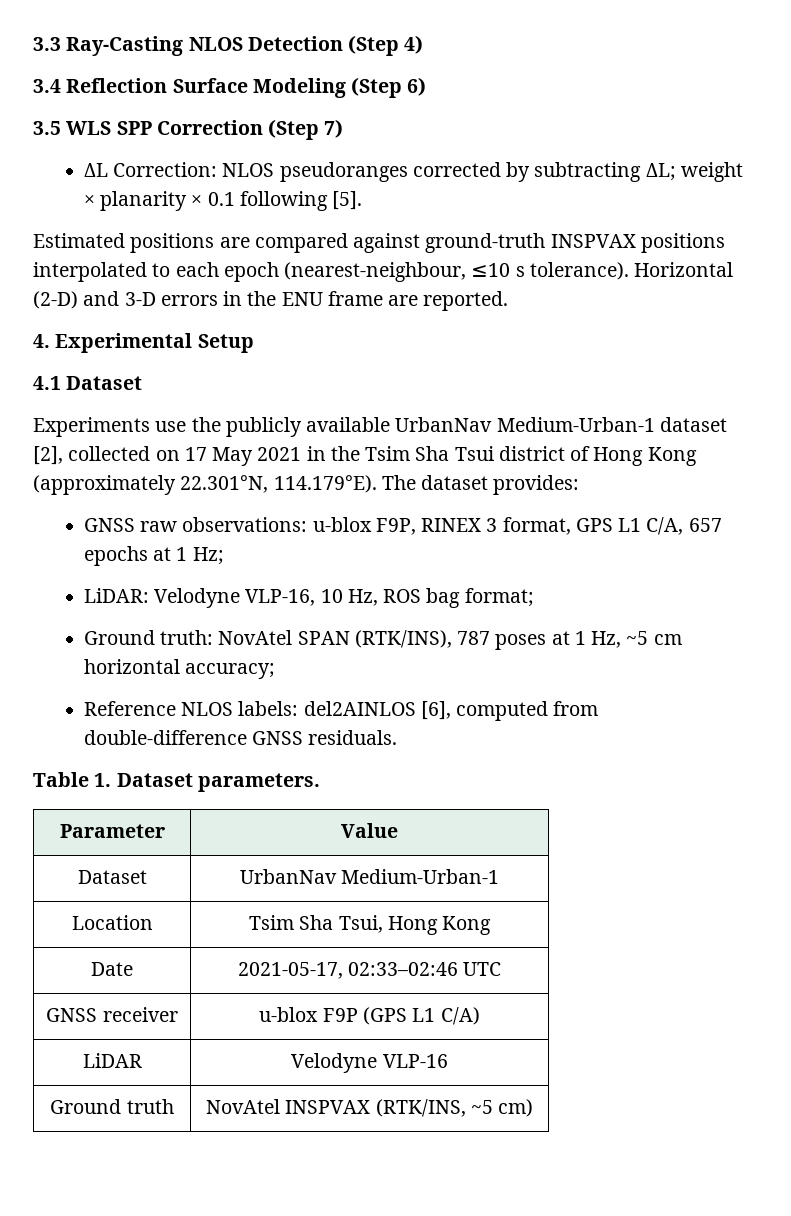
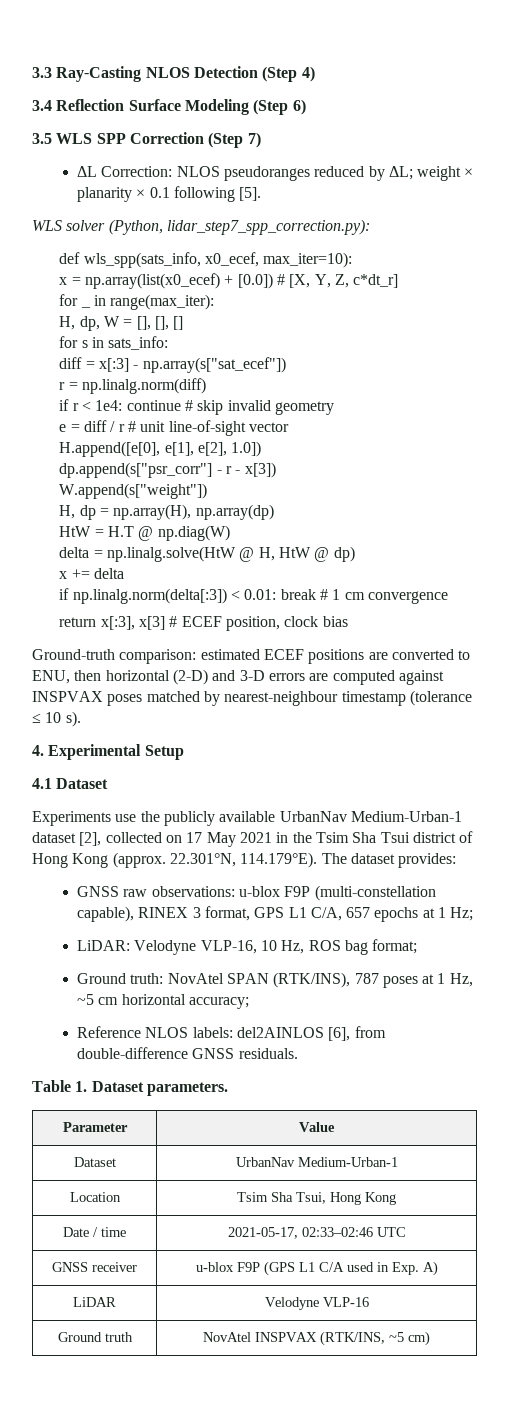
- ΔL Correction: NLOS pseudoranges corrected by subtracting ΔL; weight × planarity × 0.1 following [5].
+ ΔL Correction: NLOS pseudoranges reduced by ΔL; weight × planarity × 0.1 following [5].
- Estimated positions are compared against ground-truth INSPVAX positions interpolated to each epoch (nearest-neighbour, ≤10 s tolerance). Horizontal (2-D) and 3-D errors in the ENU frame are reported.
+ WLS solver (Python, lidar_step7_spp_correction.py):
+ def wls_spp(sats_info, x0_ecef, max_iter=10):
+ x = np.array(list(x0_ecef) + [0.0]) # [X, Y, Z, c*dt_r]
+ for _ in range(max_iter):
+ H, dp, W = [], [], []
+ for s in sats_info:
+ diff = x[:3] - np.array(s["sat_ecef"])
+ r = np.linalg.norm(diff)
+ if r < 1e4: continue # skip invalid geometry
+ e = diff / r # unit line-of-sight vector
+ H.append([e[0], e[1], e[2], 1.0])
+ dp.append(s["psr_corr"] - r - x[3])
+ W.append(s["weight"])
+ H, dp = np.array(H), np.array(dp)
+ HtW = H.T @ np.diag(W)
+ delta = np.linalg.solve(HtW @ H, HtW @ dp)
+ x += delta
+ if np.linalg.norm(delta[:3]) < 0.01: break # 1 cm convergence
+ return x[:3], x[3] # ECEF position, clock bias
+ Ground-truth comparison: estimated ECEF positions are converted to ENU, then horizontal (2-D) and 3-D errors are computed against INSPVAX poses matched by nearest-neighbour timestamp (tolerance ≤ 10 s).
- Experiments use the publicly available UrbanNav Medium-Urban-1 dataset [2], collected on 17 May 2021 in the Tsim Sha Tsui district of Hong Kong (approximately 22.301°N, 114.179°E). The dataset provides:
+ Experiments use the publicly available UrbanNav Medium-Urban-1 dataset [2], collected on 17 May 2021 in the Tsim Sha Tsui district of Hong Kong (approx. 22.301°N, 114.179°E). The dataset provides:
- GNSS raw observations: u-blox F9P, RINEX 3 format, GPS L1 C/A, 657 epochs at 1 Hz;
+ GNSS raw observations: u-blox F9P (multi-constellation capable), RINEX 3 format, GPS L1 C/A, 657 epochs at 1 Hz;
- Reference NLOS labels: del2AINLOS [6], computed from double-difference GNSS residuals.
+ Reference NLOS labels: del2AINLOS [6], from double-difference GNSS residuals.
- Date | 2021-05-17, 02:33–02:46 UTC
+ Date / time | 2021-05-17, 02:33–02:46 UTC
- GNSS receiver | u-blox F9P (GPS L1 C/A)
+ GNSS receiver | u-blox F9P (GPS L1 C/A used in Exp. A)

